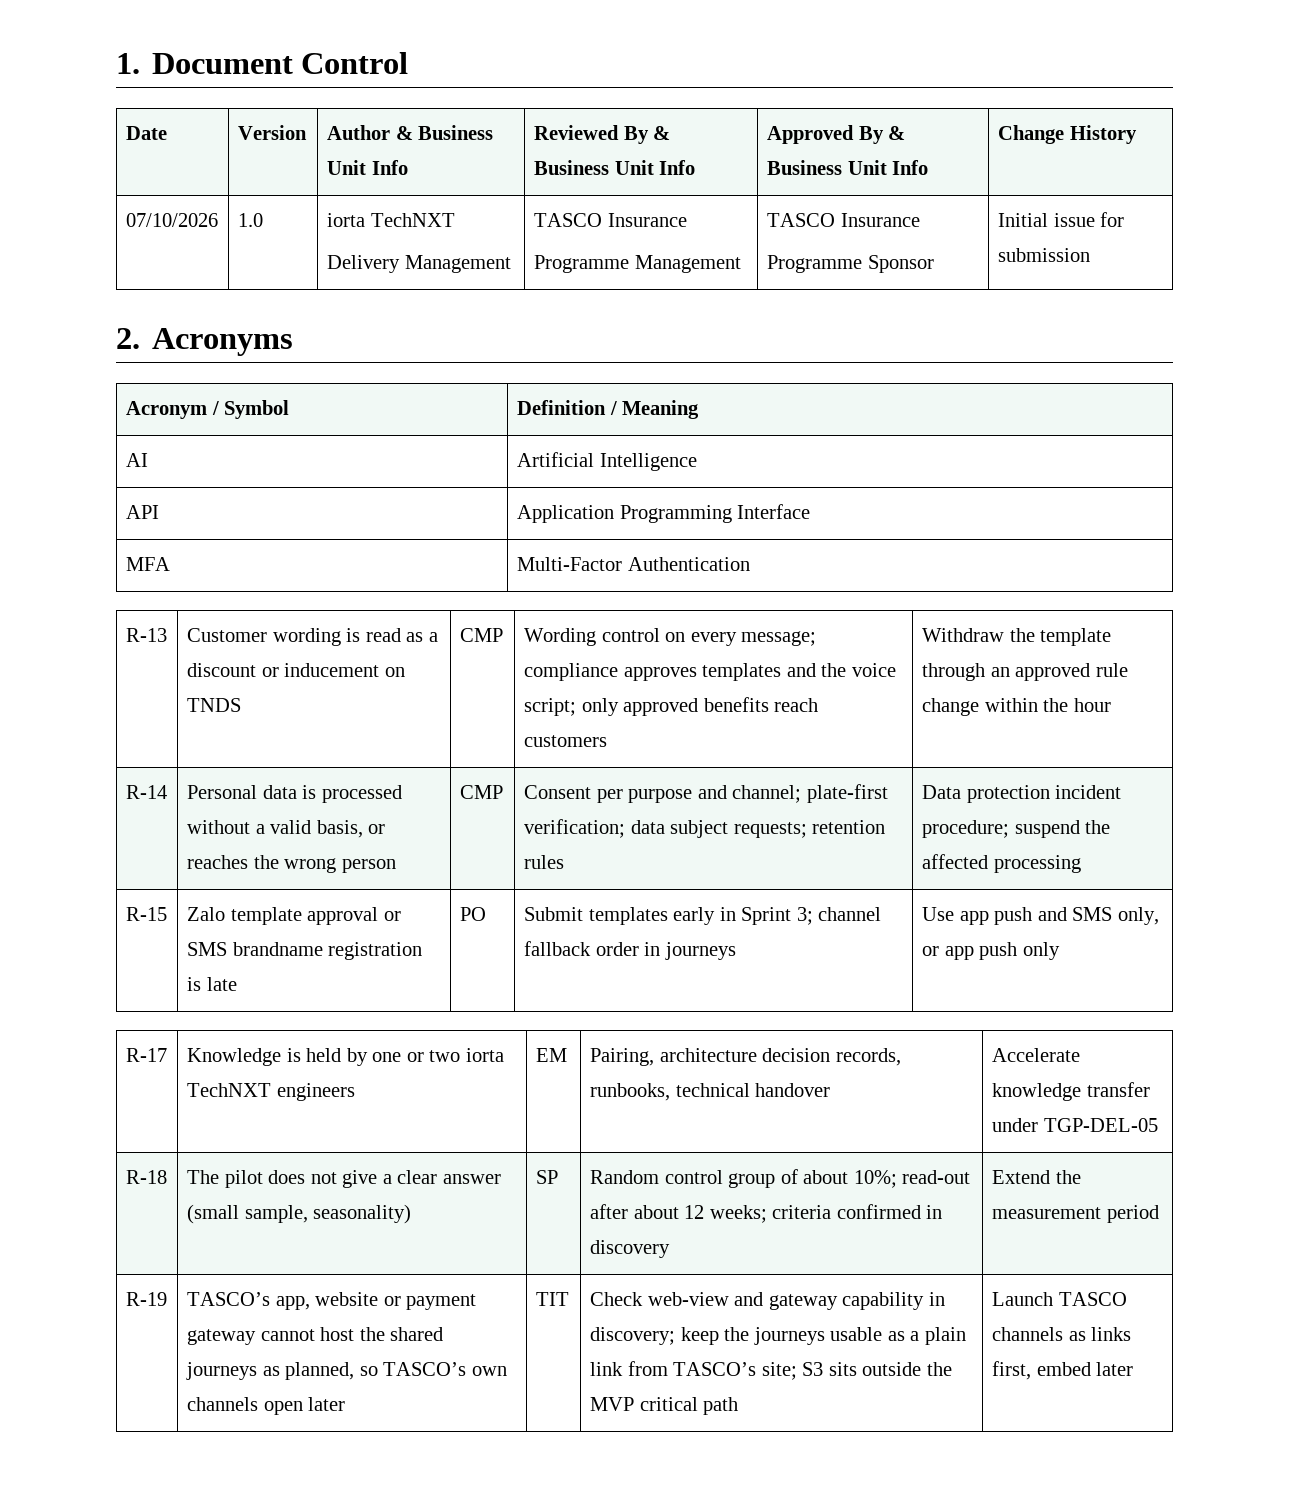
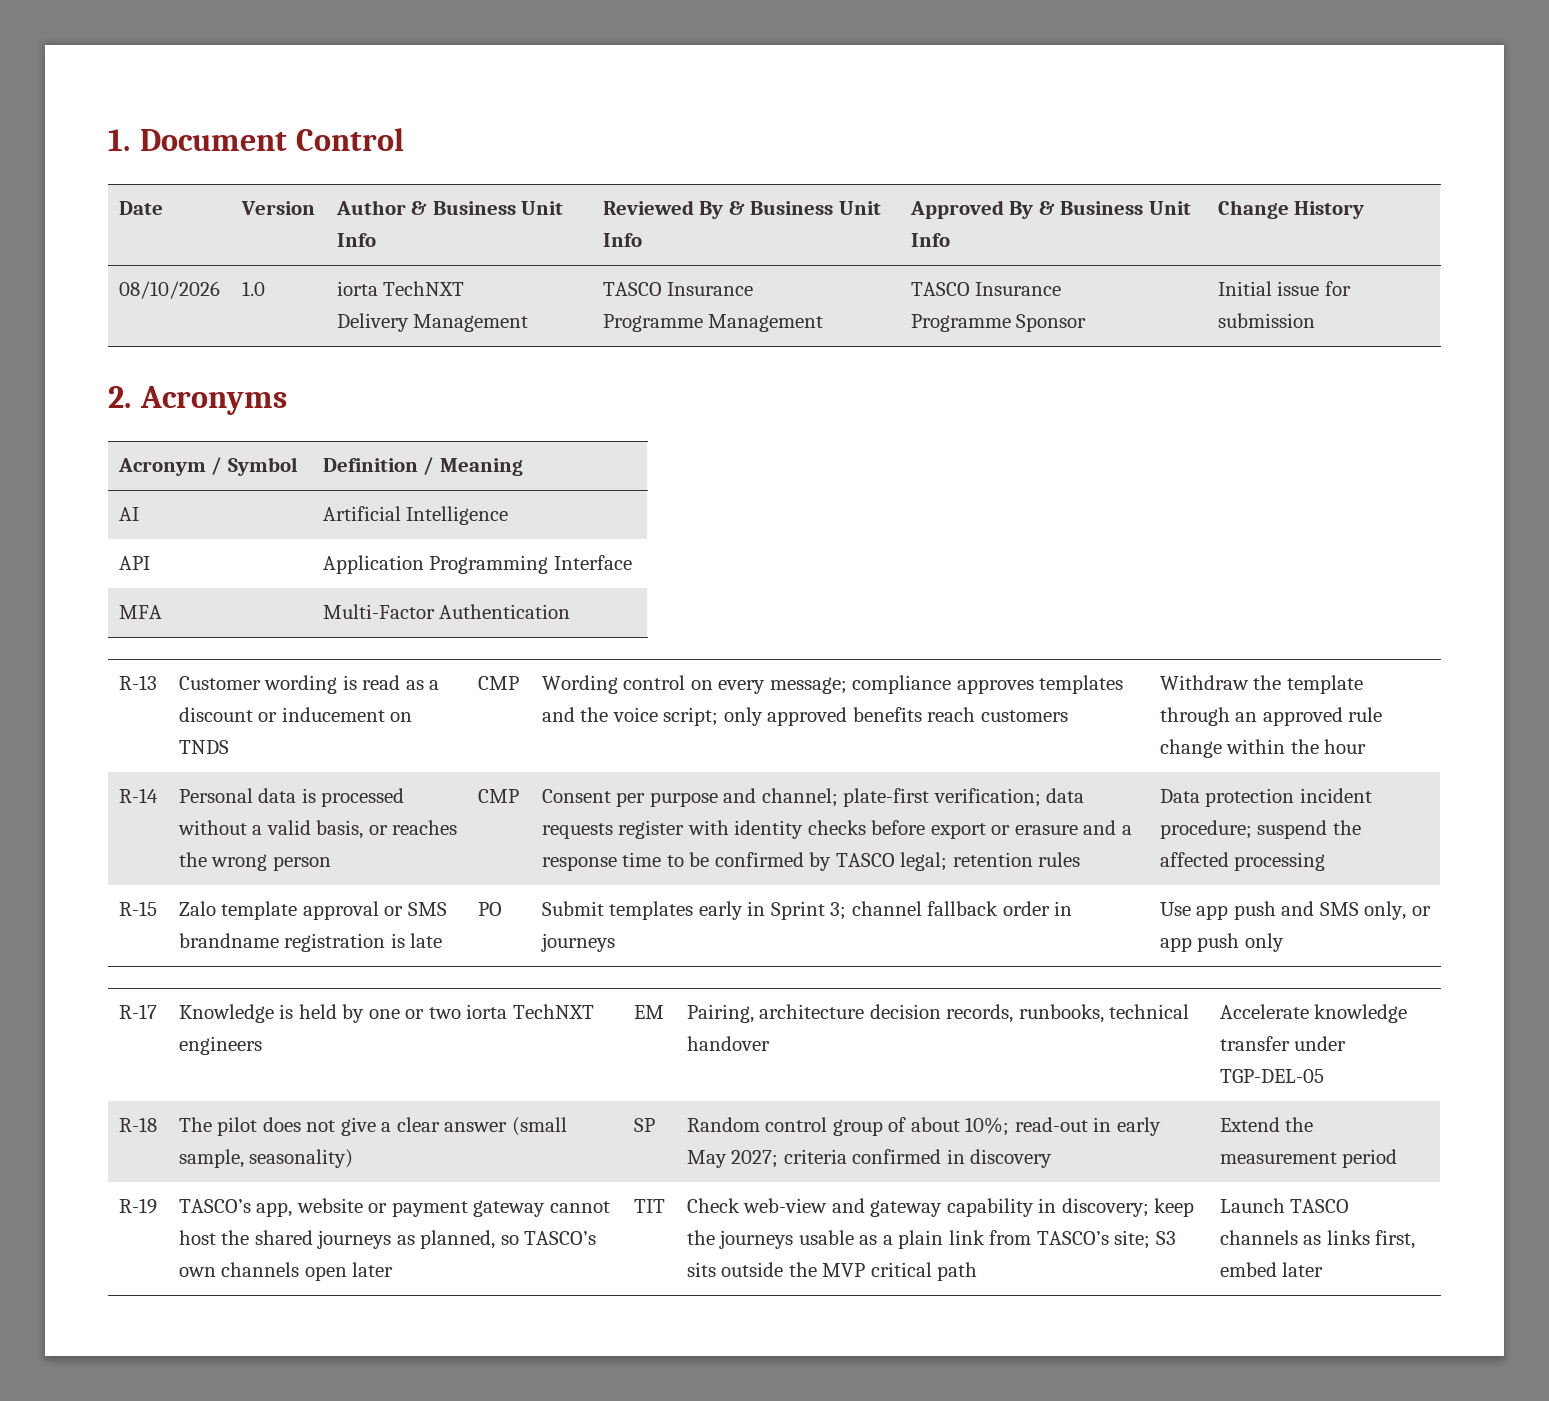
- 07/10/2026 | 1.0 | iorta TechNXT
+ 08/10/2026 | 1.0 | iorta TechNXT
- Consent per purpose and channel; plate-first verification; data subject requests; retention rules
+ Consent per purpose and channel; plate-first verification; data requests register with identity checks before export or erasure and a response time to be confirmed by TASCO legal; retention rules
- R-18 | The pilot does not give a clear answer (small sample, seasonality) | SP | Random control group of about 10%; read-out after about 12 weeks; criteria confirmed in discovery | Extend the measurement period
+ R-18 | The pilot does not give a clear answer (small sample, seasonality) | SP | Random control group of about 10%; read-out in early May 2027; criteria confirmed in discovery | Extend the measurement period

